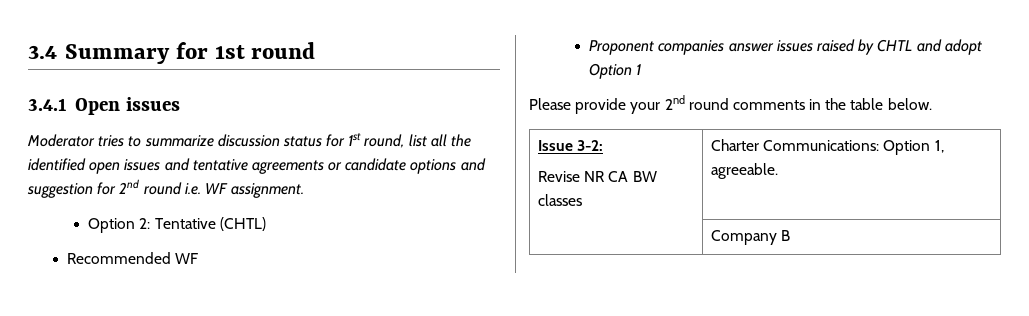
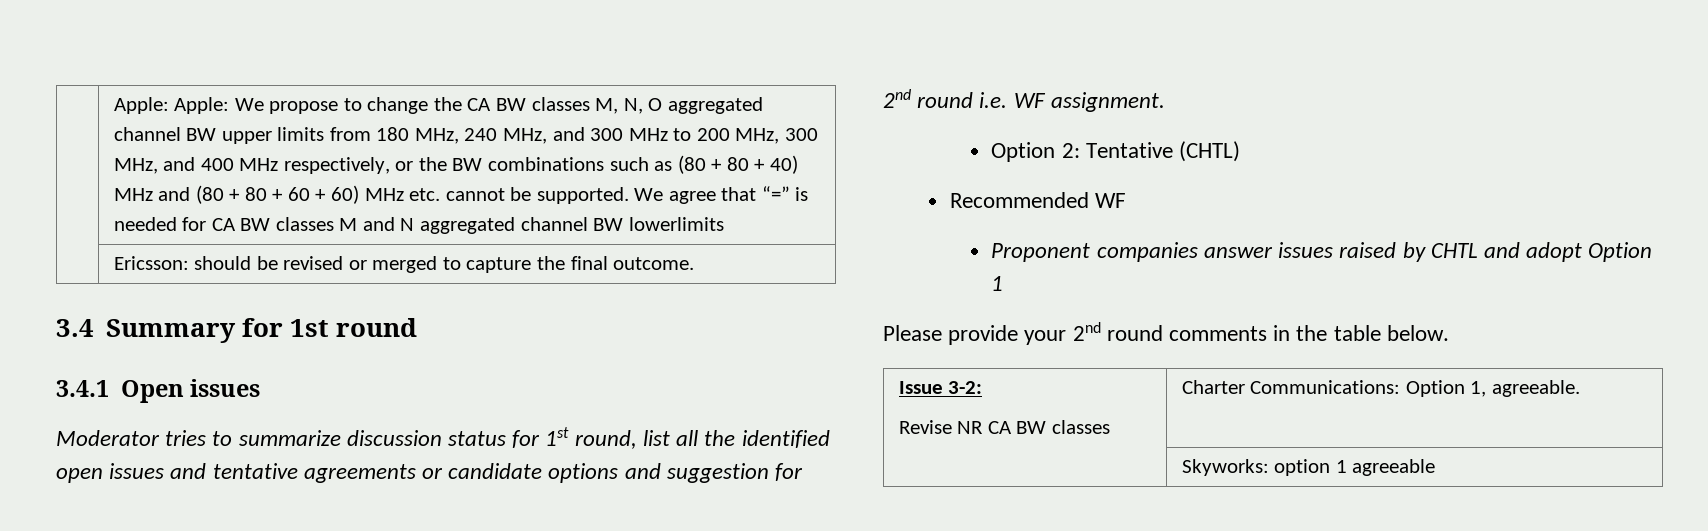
+ Apple: Apple: We propose to change the CA BW classes M, N, O aggregated channel BW upper limits from 180 MHz, 240 MHz, and 300 MHz to 200 MHz, 300 MHz, and 400 MHz respectively, or the BW combinations such as (80 + 80 + 40) MHz and (80 + 80 + 60 + 60) MHz etc. cannot be supported. We agree that “=” is needed for CA BW classes M and N aggregated channel BW lowerlimits
+ | Ericsson: should be revised or merged to capture the final outcome.
- | Company B
+ | Skyworks: option 1 agreeable

